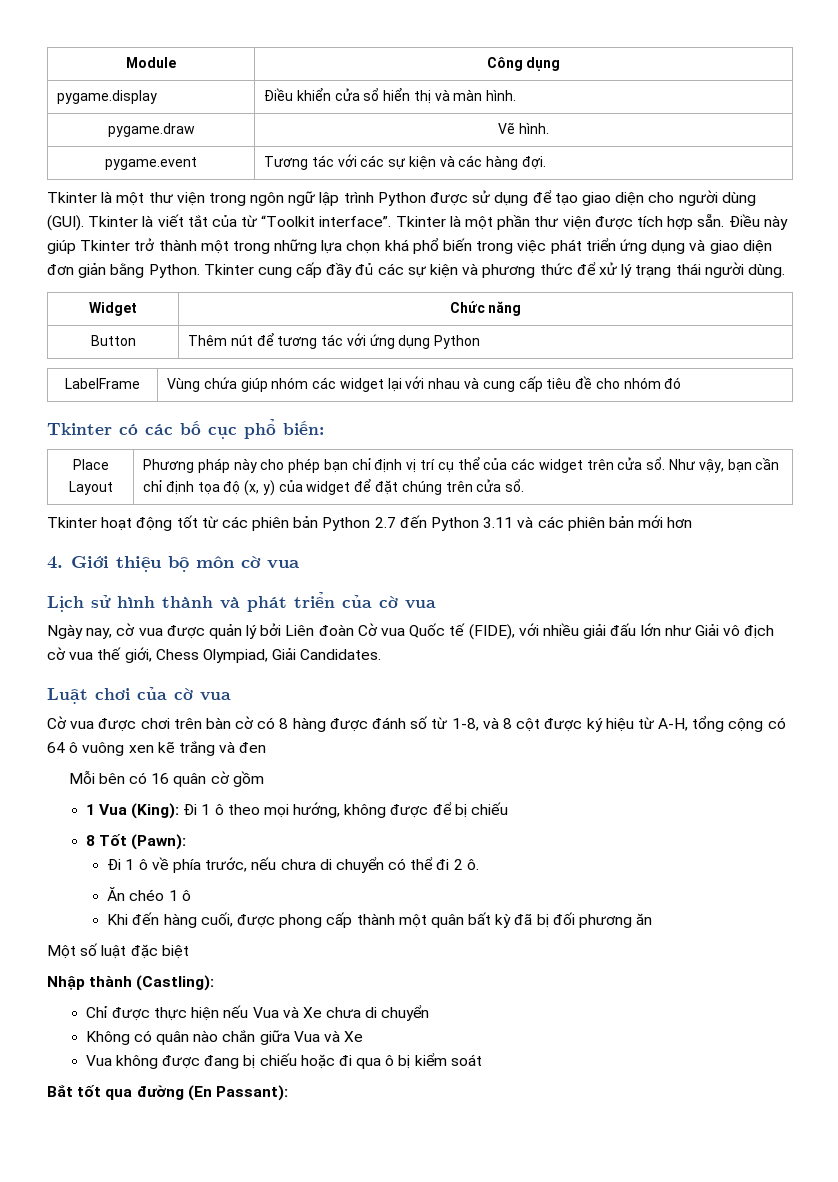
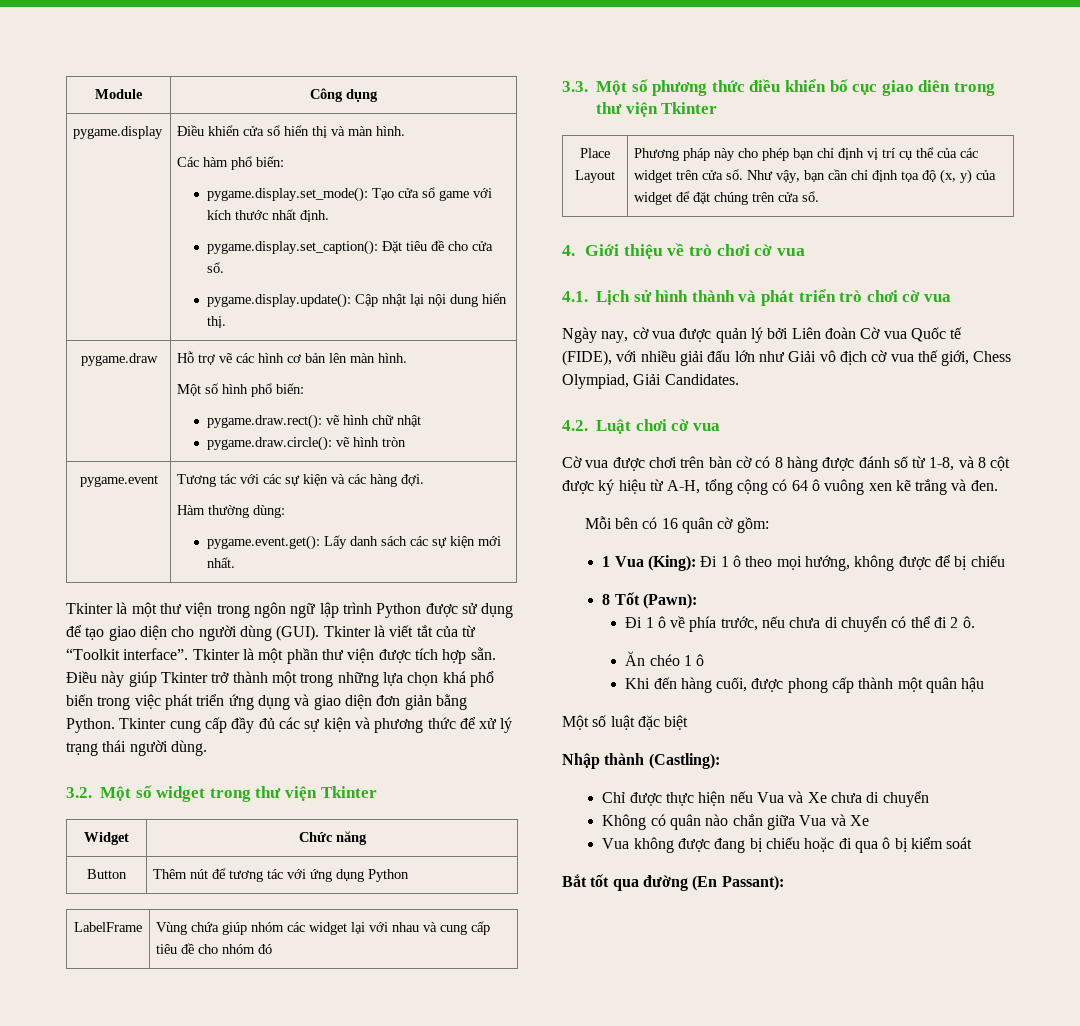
  pygame.display | Điều khiển cửa sổ hiển thị và màn hình.
- pygame.draw | Vẽ hình.
+ Các hàm phổ biến:
+ pygame.display.set_mode(): Tạo cửa sổ game với kích thước nhất định.
+ pygame.display.set_caption(): Đặt tiêu đề cho cửa sổ.
+ pygame.display.update(): Cập nhật lại nội dung hiển thị.
+ pygame.draw | Hỗ trợ vẽ các hình cơ bản lên màn hình.
+ Một số hình phổ biến:
+ pygame.draw.rect(): vẽ hình chữ nhật
+ pygame.draw.circle(): vẽ hình tròn
  pygame.event | Tương tác với các sự kiện và các hàng đợi.
+ Hàm thường dùng:
+ pygame.event.get(): Lấy danh sách các sự kiện mới nhất.
+ 3.2. Một số widget trong thư viện Tkinter
- Tkinter có các bố cục phổ biến:
+ 3.3. Một số phương thức điều khiển bố cục giao diên trong thư viện Tkinter
- Tkinter hoạt động tốt từ các phiên bản Python 2.7 đến Python 3.11 và các phiên bản mới hơn
- 4. Giới thiệu bộ môn cờ vua
- Lịch sử hình thành và phát triển của cờ vua
+ 4. Giới thiệu về trò chơi cờ vua
+ 4.1. Lịch sử hình thành và phát triển trò chơi cờ vua
- Luật chơi của cờ vua
+ 4.2. Luật chơi cờ vua
- Cờ vua được chơi trên bàn cờ có 8 hàng được đánh số từ 1-8, và 8 cột được ký hiệu từ A-H, tổng cộng có 64 ô vuông xen kẽ trắng và đen
+ Cờ vua được chơi trên bàn cờ có 8 hàng được đánh số từ 1-8, và 8 cột được ký hiệu từ A-H, tổng cộng có 64 ô vuông xen kẽ trắng và đen.
- Mỗi bên có 16 quân cờ gồm
+ Mỗi bên có 16 quân cờ gồm:
- Khi đến hàng cuối, được phong cấp thành một quân bất kỳ đã bị đối phương ăn
+ Khi đến hàng cuối, được phong cấp thành một quân hậu

